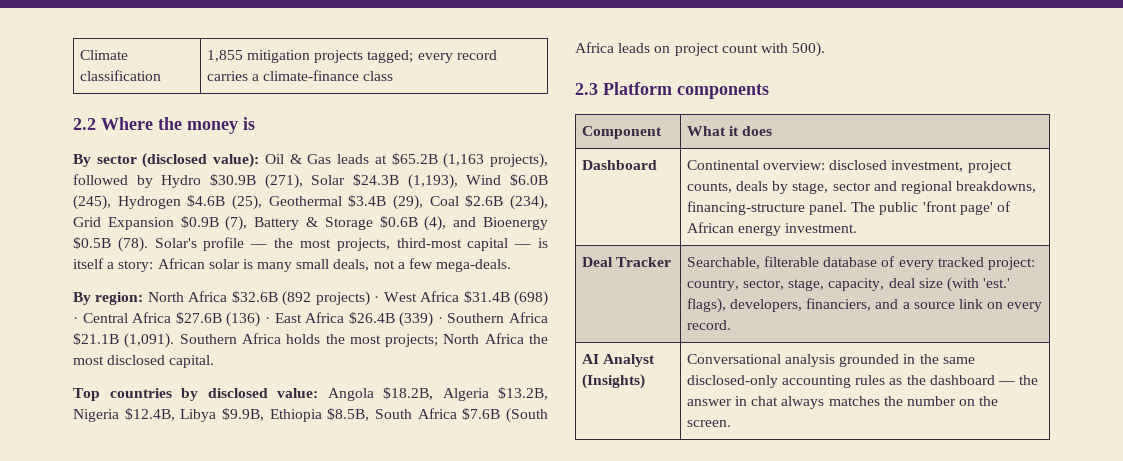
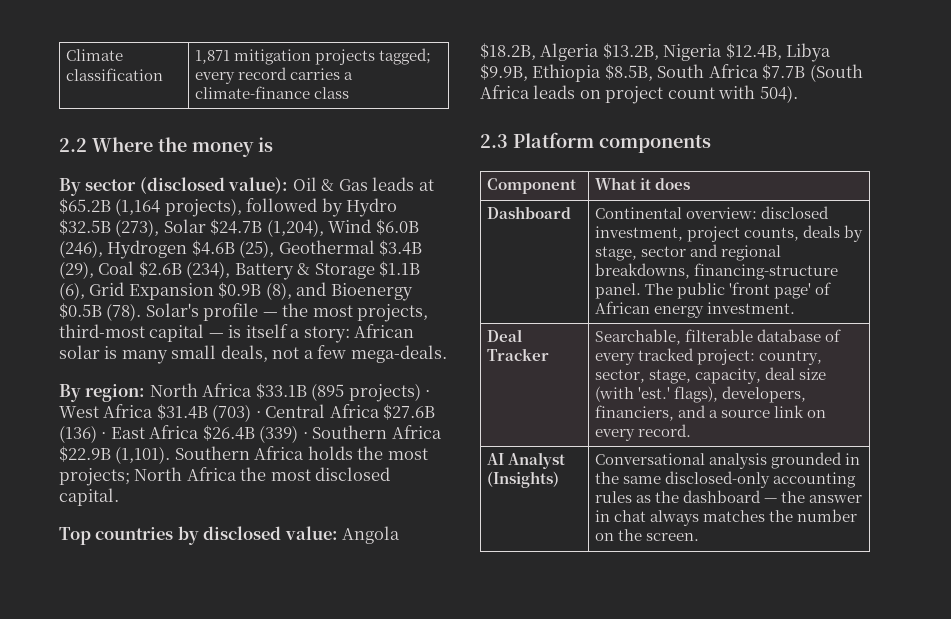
- Climate classification | 1,855 mitigation projects tagged; every record carries a climate-finance class
+ Climate classification | 1,871 mitigation projects tagged; every record carries a climate-finance class
- By sector (disclosed value): Oil & Gas leads at $65.2B (1,163 projects), followed by Hydro $30.9B (271), Solar $24.3B (1,193), Wind $6.0B (245), Hydrogen $4.6B (25), Geothermal $3.4B (29), Coal $2.6B (234), Grid Expansion $0.9B (7), Battery & Storage $0.6B (4), and Bioenergy $0.5B (78).
+ By sector (disclosed value): Oil & Gas leads at $65.2B (1,164 projects), followed by Hydro $32.5B (273), Solar $24.7B (1,204), Wind $6.0B (246), Hydrogen $4.6B (25), Geothermal $3.4B (29), Coal $2.6B (234), Battery & Storage $1.1B (6), Grid Expansion $0.9B (8), and Bioenergy $0.5B (78).
- By region: North Africa $32.6B (892 projects) · West Africa $31.4B (698) · Central Africa $27.6B (136) · East Africa $26.4B (339) · Southern Africa $21.1B (1,091).
+ By region: North Africa $33.1B (895 projects) · West Africa $31.4B (703) · Central Africa $27.6B (136) · East Africa $26.4B (339) · Southern Africa $22.9B (1,101).
- Top countries by disclosed value: Angola $18.2B, Algeria $13.2B, Nigeria $12.4B, Libya $9.9B, Ethiopia $8.5B, South Africa $7.6B (South Africa leads on project count with 500).
+ Top countries by disclosed value: Angola $18.2B, Algeria $13.2B, Nigeria $12.4B, Libya $9.9B, Ethiopia $8.5B, South Africa $7.7B (South Africa leads on project count with 504).

